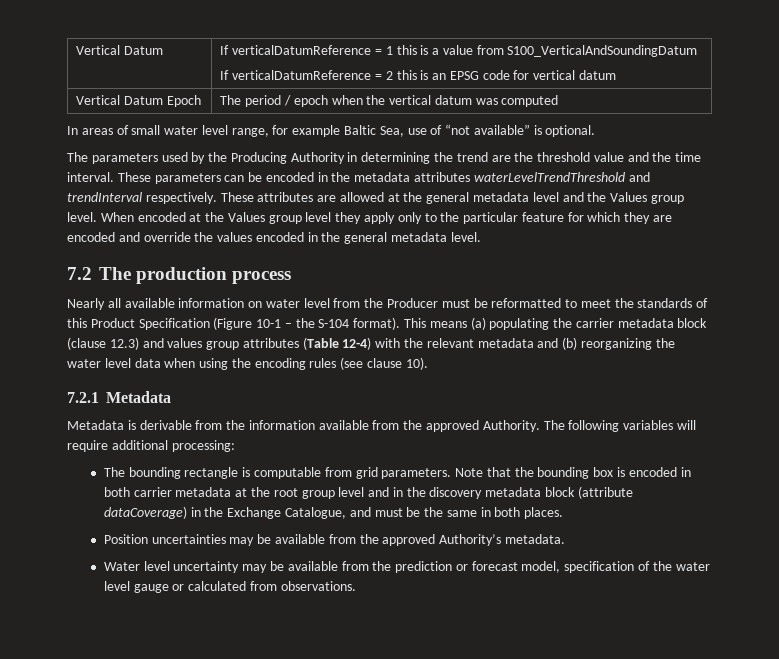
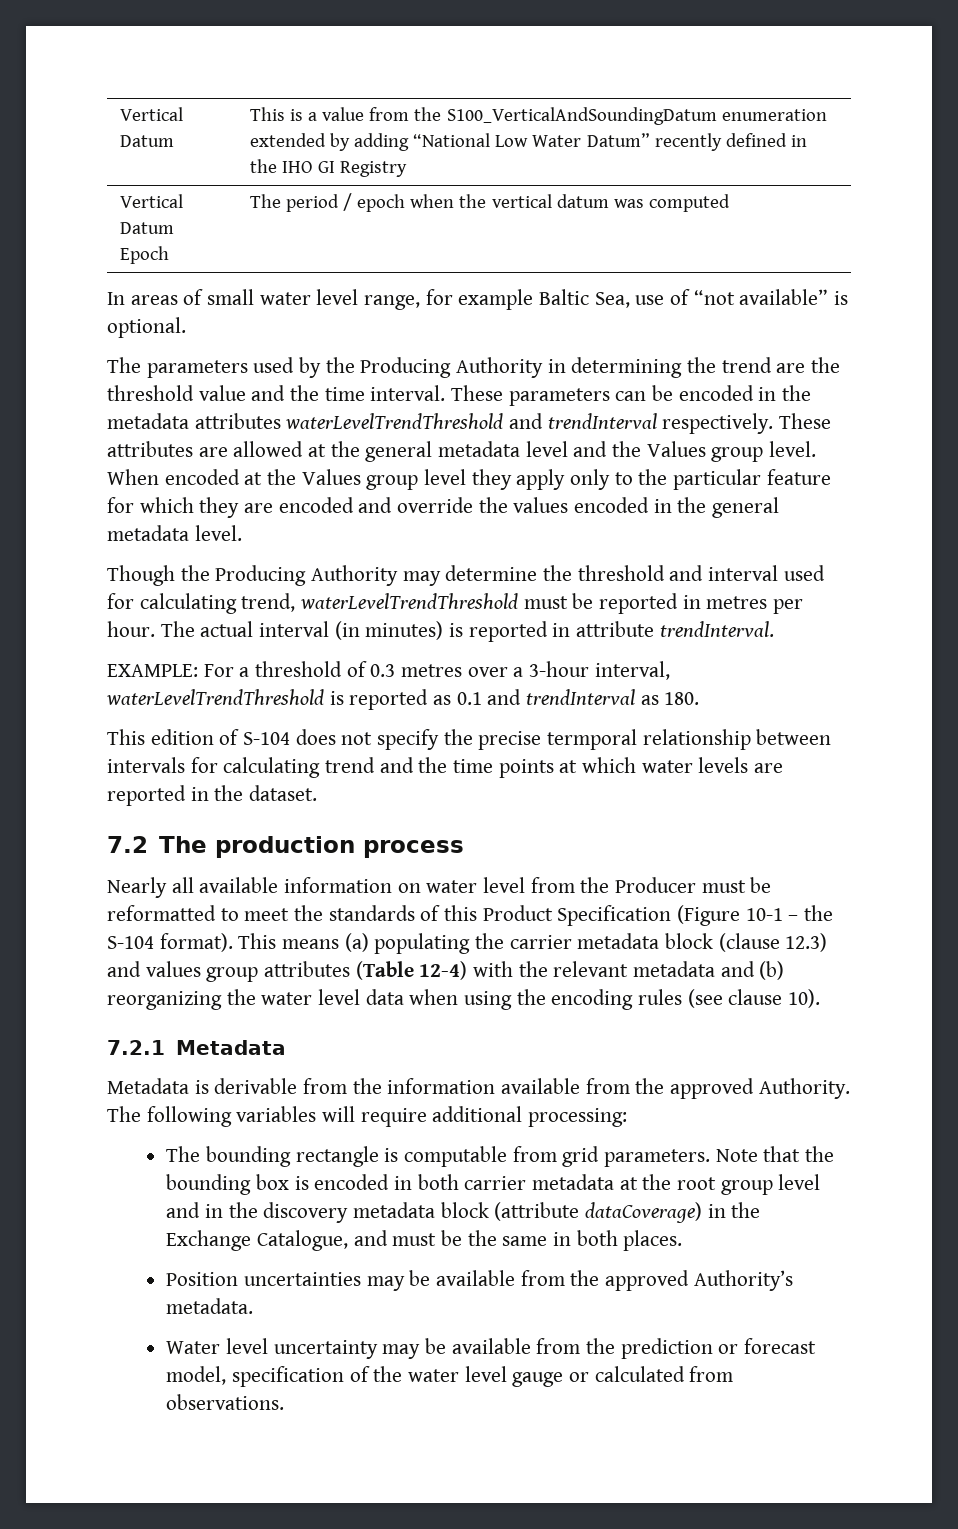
- Vertical Datum | If verticalDatumReference = 1 this is a value from S100_VerticalAndSoundingDatum
- If verticalDatumReference = 2 this is an EPSG code for vertical datum
+ Vertical Datum | This is a value from the S100_VerticalAndSoundingDatum enumeration extended by adding “National Low Water Datum” recently defined in the IHO GI Registry
+ Though the Producing Authority may determine the threshold and interval used for calculating trend, waterLevelTrendThreshold must be reported in metres per hour. The actual interval (in minutes) is reported in attribute trendInterval.
+ EXAMPLE: For a threshold of 0.3 metres over a 3-hour interval, waterLevelTrendThreshold is reported as 0.1 and trendInterval as 180.
+ This edition of S-104 does not specify the precise termporal relationship between intervals for calculating trend and the time points at which water levels are reported in the dataset.

